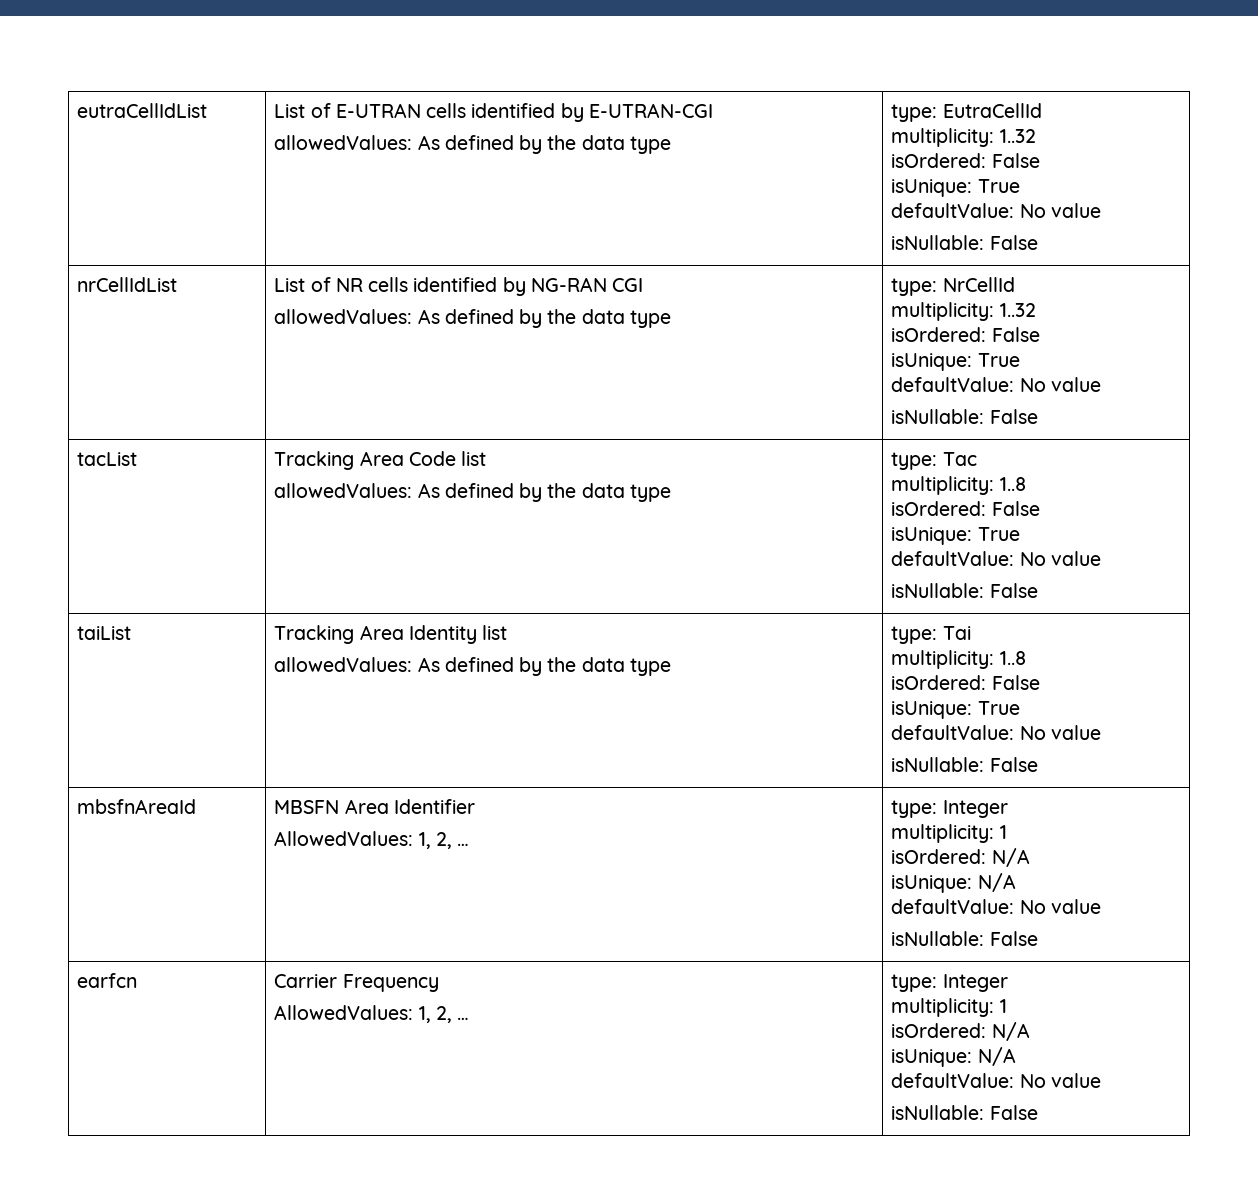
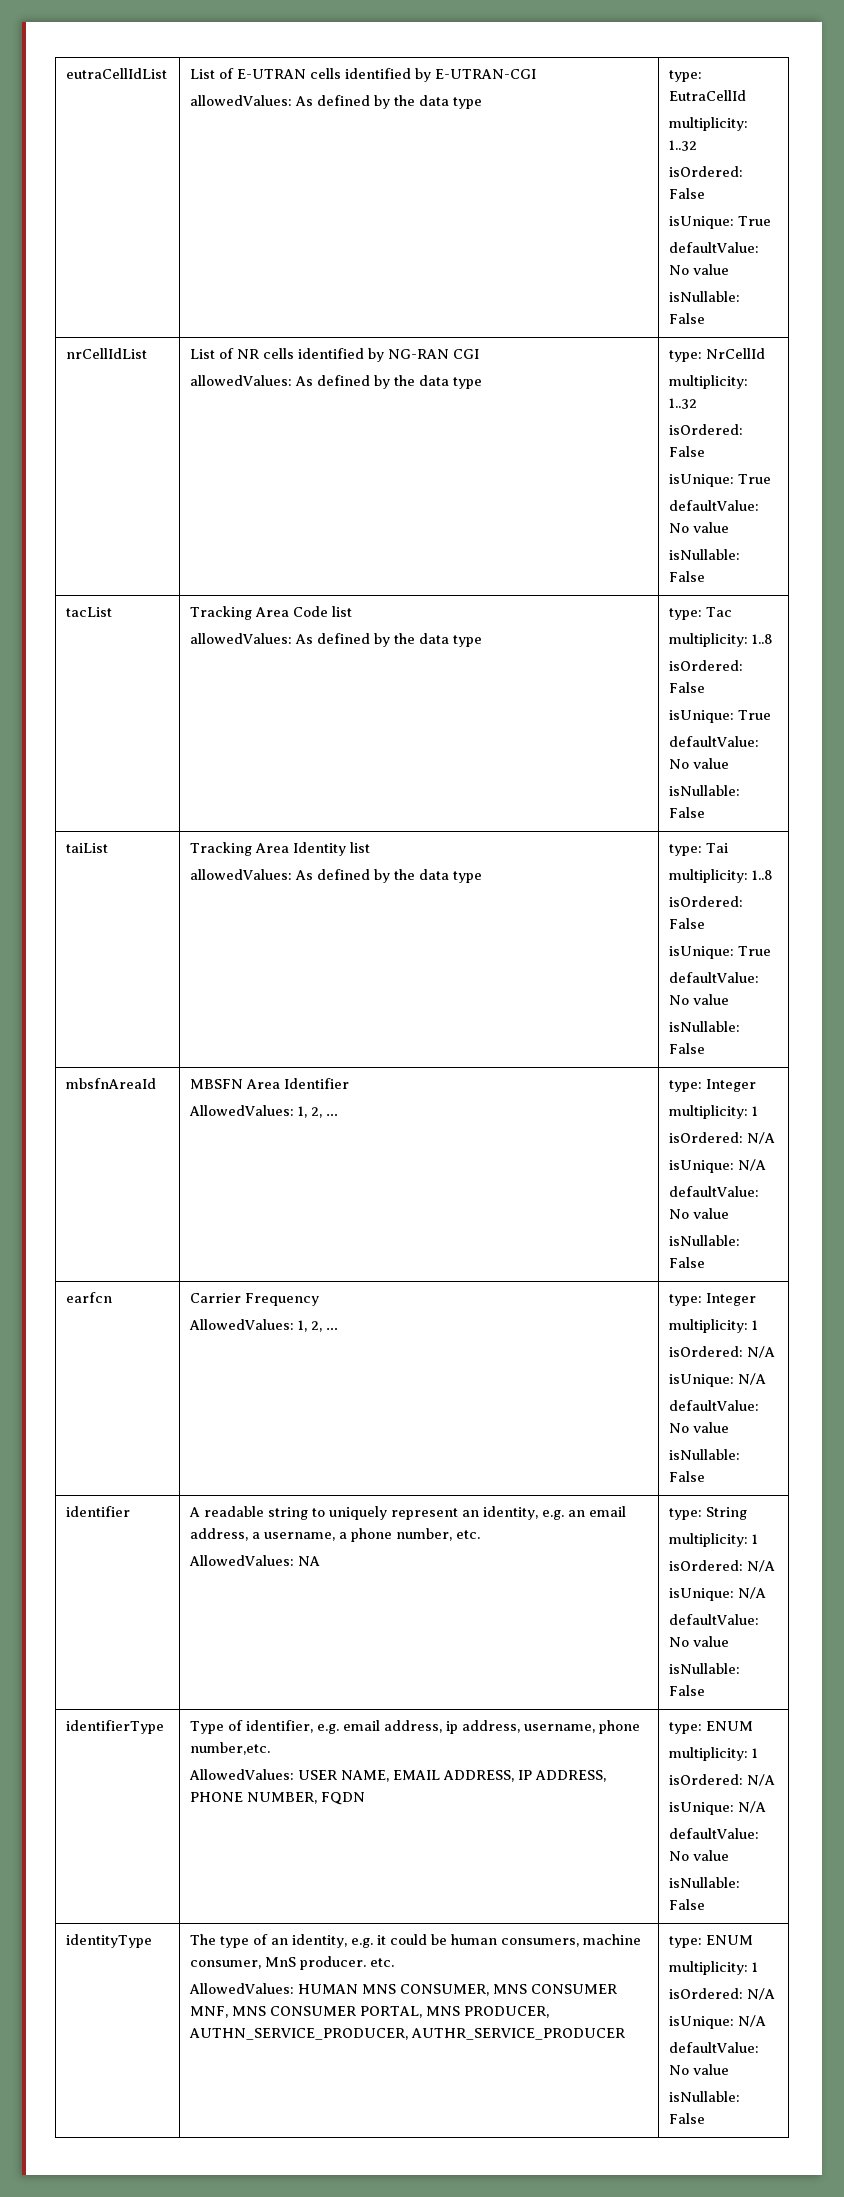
+ identifier | A readable string to uniquely represent an identity, e.g. an email address, a username, a phone number, etc.
+ AllowedValues: NA | type: String
+ multiplicity: 1
+ isOrdered: N/A
+ isUnique: N/A
+ defaultValue: No value
+ isNullable: False
+ identifierType | Type of identifier, e.g. email address, ip address, username, phone number,etc.
+ AllowedValues: USER NAME, EMAIL ADDRESS, IP ADDRESS, PHONE NUMBER, FQDN | type: ENUM
+ multiplicity: 1
+ isOrdered: N/A
+ isUnique: N/A
+ defaultValue: No value
+ isNullable: False
+ identityType | The type of an identity, e.g. it could be human consumers, machine consumer, MnS producer. etc.
+ AllowedValues: HUMAN MNS CONSUMER, MNS CONSUMER MNF, MNS CONSUMER PORTAL, MNS PRODUCER, AUTHN_SERVICE_PRODUCER, AUTHR_SERVICE_PRODUCER | type: ENUM
+ multiplicity: 1
+ isOrdered: N/A
+ isUnique: N/A
+ defaultValue: No value
+ isNullable: False

